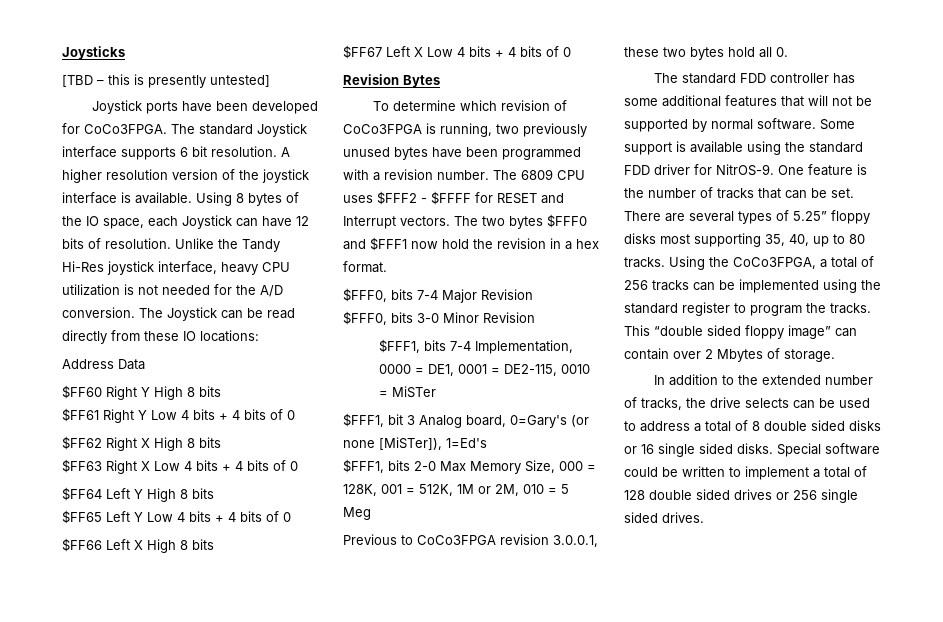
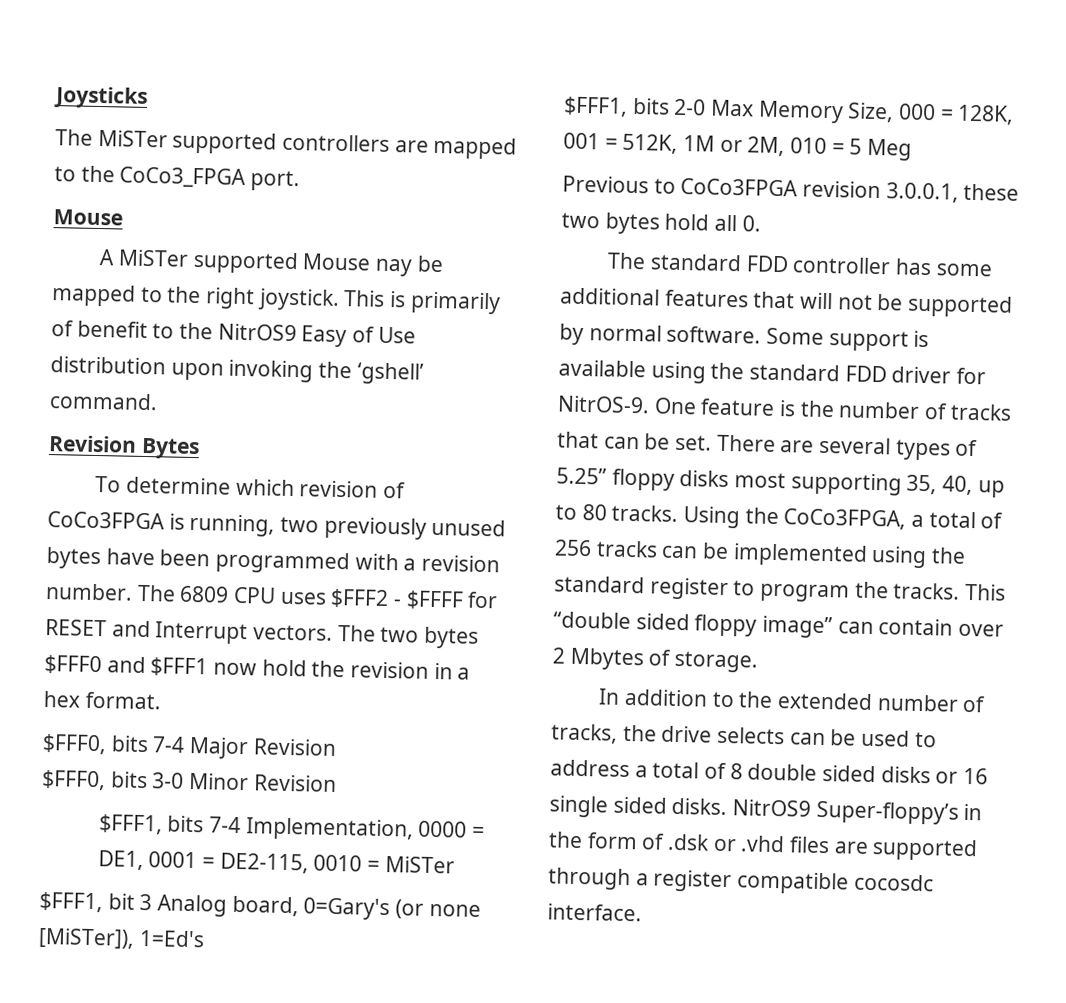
- [TBD – this is presently untested]
- Joystick ports have been developed for CoCo3FPGA. The standard Joystick interface supports 6 bit resolution. A higher resolution version of the joystick interface is available. Using 8 bytes of the IO space, each Joystick can have 12 bits of resolution. Unlike the Tandy Hi-Res joystick interface, heavy CPU utilization is not needed for the A/D conversion. The Joystick can be read directly from these IO locations:
- Address Data
- $FF60 Right Y High 8 bits
- $FF61 Right Y Low 4 bits + 4 bits of 0
- $FF62 Right X High 8 bits
- $FF63 Right X Low 4 bits + 4 bits of 0
- $FF64 Left Y High 8 bits
- $FF65 Left Y Low 4 bits + 4 bits of 0
- $FF66 Left X High 8 bits
- $FF67 Left X Low 4 bits + 4 bits of 0
+ The MiSTer supported controllers are mapped to the CoCo3_FPGA port.
+ Mouse
+ A MiSTer supported Mouse nay be mapped to the right joystick. This is primarily of benefit to the NitrOS9 Easy of Use distribution upon invoking the ‘gshell’ command.
- Special software could be written to implement a total of 128 double sided drives or 256 single sided drives.
+ NitrOS9 Super-floppy’s in the form of .dsk or .vhd files are supported through a register compatible cocosdc interface.

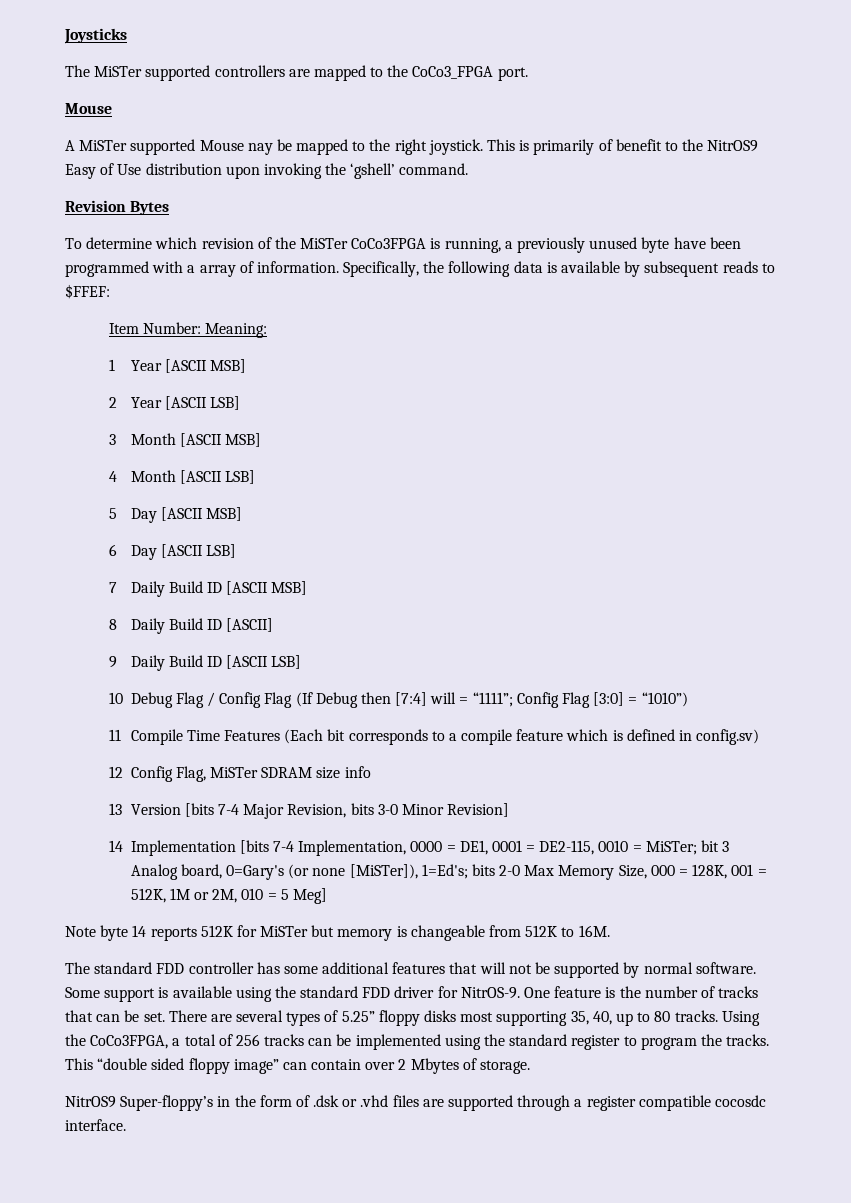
- To determine which revision of CoCo3FPGA is running, two previously unused bytes have been programmed with a revision number. The 6809 CPU uses $FFF2 - $FFFF for RESET and Interrupt vectors. The two bytes $FFF0 and $FFF1 now hold the revision in a hex format.
- $FFF0, bits 7-4 Major Revision
- $FFF0, bits 3-0 Minor Revision
- $FFF1, bits 7-4 Implementation, 0000 = DE1, 0001 = DE2-115, 0010 = MiSTer
- $FFF1, bit 3 Analog board, 0=Gary's (or none [MiSTer]), 1=Ed's
- $FFF1, bits 2-0 Max Memory Size, 000 = 128K, 001 = 512K, 1M or 2M, 010 = 5 Meg
- Previous to CoCo3FPGA revision 3.0.0.1, these two bytes hold all 0.
+ To determine which revision of the MiSTer CoCo3FPGA is running, a previously unused byte have been programmed with a array of information. Specifically, the following data is available by subsequent reads to $FFEF:
+ Item Number: Meaning:
+ 1 Year [ASCII MSB]
+ 2 Year [ASCII LSB]
+ 3 Month [ASCII MSB]
+ 4 Month [ASCII LSB]
+ 5 Day [ASCII MSB]
+ 6 Day [ASCII LSB]
+ 7 Daily Build ID [ASCII MSB]
+ 8 Daily Build ID [ASCII]
+ 9 Daily Build ID [ASCII LSB]
+ 10 Debug Flag / Config Flag (If Debug then [7:4] will = “1111”; Config Flag [3:0] = “1010”)
+ 11 Compile Time Features (Each bit corresponds to a compile feature which is defined in config.sv)
+ 12 Config Flag, MiSTer SDRAM size info
+ 13 Version [bits 7-4 Major Revision, bits 3-0 Minor Revision]
+ 14 Implementation [bits 7-4 Implementation, 0000 = DE1, 0001 = DE2-115, 0010 = MiSTer; bit 3 Analog board, 0=Gary's (or none [MiSTer]), 1=Ed's; bits 2-0 Max Memory Size, 000 = 128K, 001 = 512K, 1M or 2M, 010 = 5 Meg]
+ Note byte 14 reports 512K for MiSTer but memory is changeable from 512K to 16M.
- In addition to the extended number of tracks, the drive selects can be used to address a total of 8 double sided disks or 16 single sided disks.

